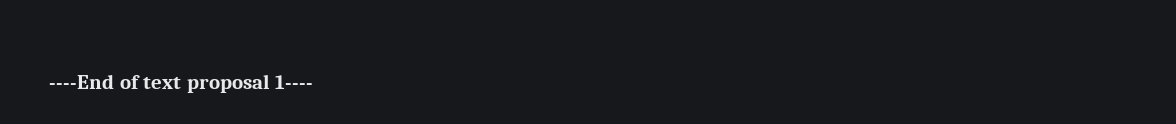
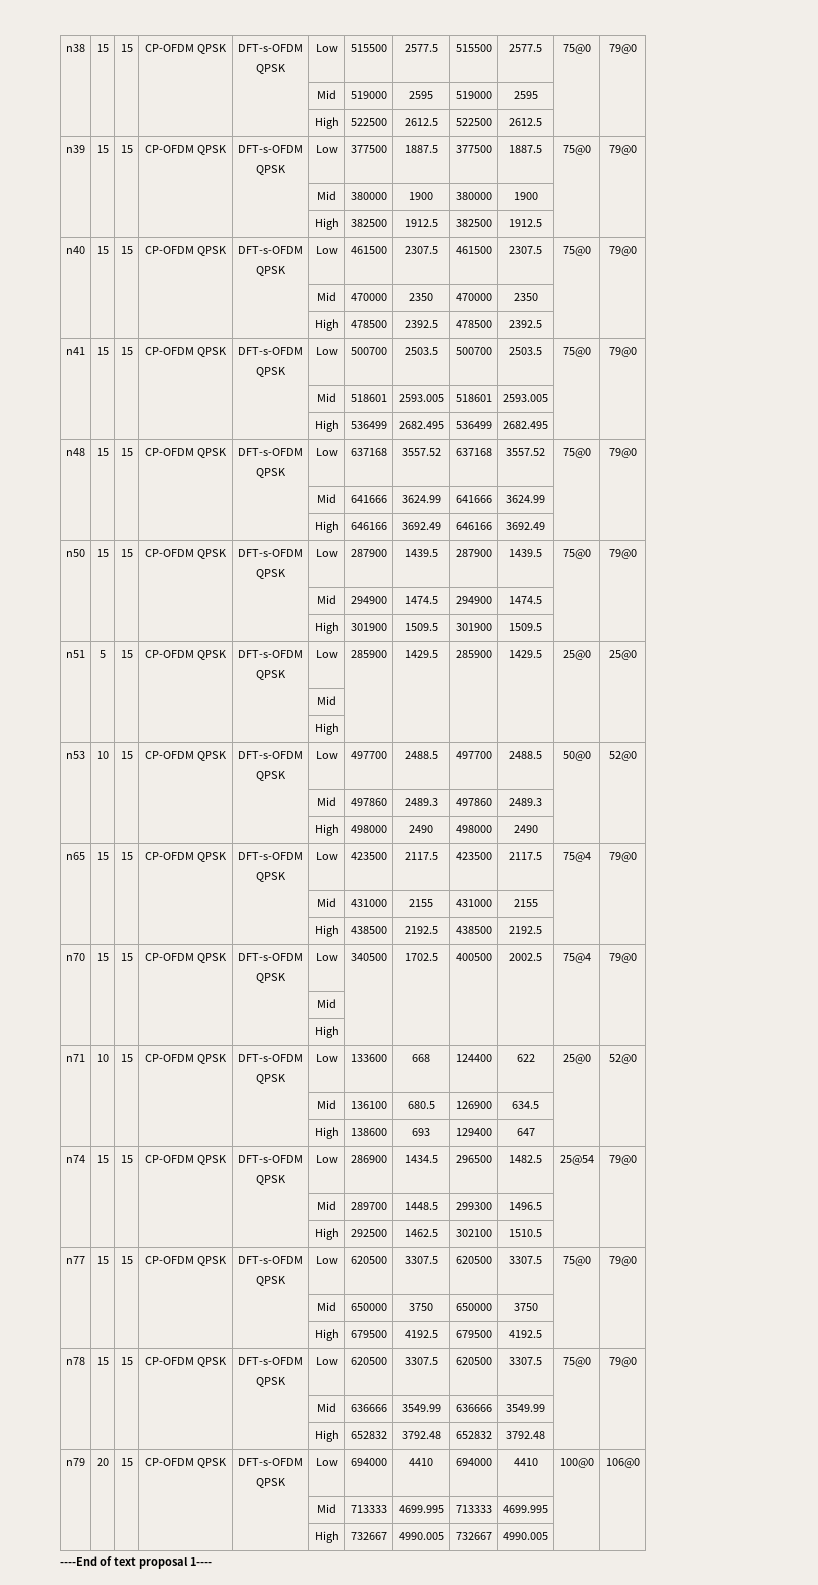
+ n38 | 15 | 15 | CP-OFDM QPSK | DFT-s-OFDM
+ QPSK | Low | 515500 | 2577.5 | 515500 | 2577.5 | 75@0 | 79@0
+ | | | | | Mid | 519000 | 2595 | 519000 | 2595 | |
+ | | | | | High | 522500 | 2612.5 | 522500 | 2612.5 | |
+ n39 | 15 | 15 | CP-OFDM QPSK | DFT-s-OFDM
+ QPSK | Low | 377500 | 1887.5 | 377500 | 1887.5 | 75@0 | 79@0
+ | | | | | Mid | 380000 | 1900 | 380000 | 1900 | |
+ | | | | | High | 382500 | 1912.5 | 382500 | 1912.5 | |
+ n40 | 15 | 15 | CP-OFDM QPSK | DFT-s-OFDM
+ QPSK | Low | 461500 | 2307.5 | 461500 | 2307.5 | 75@0 | 79@0
+ | | | | | Mid | 470000 | 2350 | 470000 | 2350 | |
+ | | | | | High | 478500 | 2392.5 | 478500 | 2392.5 | |
+ n41 | 15 | 15 | CP-OFDM QPSK | DFT-s-OFDM
+ QPSK | Low | 500700 | 2503.5 | 500700 | 2503.5 | 75@0 | 79@0
+ | | | | | Mid | 518601 | 2593.005 | 518601 | 2593.005 | |
+ | | | | | High | 536499 | 2682.495 | 536499 | 2682.495 | |
+ n48 | 15 | 15 | CP-OFDM QPSK | DFT-s-OFDM
+ QPSK | Low | 637168 | 3557.52 | 637168 | 3557.52 | 75@0 | 79@0
+ | | | | | Mid | 641666 | 3624.99 | 641666 | 3624.99 | |
+ | | | | | High | 646166 | 3692.49 | 646166 | 3692.49 | |
+ n50 | 15 | 15 | CP-OFDM QPSK | DFT-s-OFDM
+ QPSK | Low | 287900 | 1439.5 | 287900 | 1439.5 | 75@0 | 79@0
+ | | | | | Mid | 294900 | 1474.5 | 294900 | 1474.5 | |
+ | | | | | High | 301900 | 1509.5 | 301900 | 1509.5 | |
+ n51 | 5 | 15 | CP-OFDM QPSK | DFT-s-OFDM
+ QPSK | Low | 285900 | 1429.5 | 285900 | 1429.5 | 25@0 | 25@0
+ | | | | | Mid | | | | | |
+ | | | | | High | | | | | |
+ n53 | 10 | 15 | CP-OFDM QPSK | DFT-s-OFDM
+ QPSK | Low | 497700 | 2488.5 | 497700 | 2488.5 | 50@0 | 52@0
+ | | | | | Mid | 497860 | 2489.3 | 497860 | 2489.3 | |
+ | | | | | High | 498000 | 2490 | 498000 | 2490 | |
+ n65 | 15 | 15 | CP-OFDM QPSK | DFT-s-OFDM
+ QPSK | Low | 423500 | 2117.5 | 423500 | 2117.5 | 75@4 | 79@0
+ | | | | | Mid | 431000 | 2155 | 431000 | 2155 | |
+ | | | | | High | 438500 | 2192.5 | 438500 | 2192.5 | |
+ n70 | 15 | 15 | CP-OFDM QPSK | DFT-s-OFDM
+ QPSK | Low | 340500 | 1702.5 | 400500 | 2002.5 | 75@4 | 79@0
+ | | | | | Mid | | | | | |
+ | | | | | High | | | | | |
+ n71 | 10 | 15 | CP-OFDM QPSK | DFT-s-OFDM
+ QPSK | Low | 133600 | 668 | 124400 | 622 | 25@0 | 52@0
+ | | | | | Mid | 136100 | 680.5 | 126900 | 634.5 | |
+ | | | | | High | 138600 | 693 | 129400 | 647 | |
+ n74 | 15 | 15 | CP-OFDM QPSK | DFT-s-OFDM
+ QPSK | Low | 286900 | 1434.5 | 296500 | 1482.5 | 25@54 | 79@0
+ | | | | | Mid | 289700 | 1448.5 | 299300 | 1496.5 | |
+ | | | | | High | 292500 | 1462.5 | 302100 | 1510.5 | |
+ n77 | 15 | 15 | CP-OFDM QPSK | DFT-s-OFDM
+ QPSK | Low | 620500 | 3307.5 | 620500 | 3307.5 | 75@0 | 79@0
+ | | | | | Mid | 650000 | 3750 | 650000 | 3750 | |
+ | | | | | High | 679500 | 4192.5 | 679500 | 4192.5 | |
+ n78 | 15 | 15 | CP-OFDM QPSK | DFT-s-OFDM
+ QPSK | Low | 620500 | 3307.5 | 620500 | 3307.5 | 75@0 | 79@0
+ | | | | | Mid | 636666 | 3549.99 | 636666 | 3549.99 | |
+ | | | | | High | 652832 | 3792.48 | 652832 | 3792.48 | |
+ n79 | 20 | 15 | CP-OFDM QPSK | DFT-s-OFDM
+ QPSK | Low | 694000 | 4410 | 694000 | 4410 | 100@0 | 106@0
+ | | | | | Mid | 713333 | 4699.995 | 713333 | 4699.995 | |
+ | | | | | High | 732667 | 4990.005 | 732667 | 4990.005 | |

